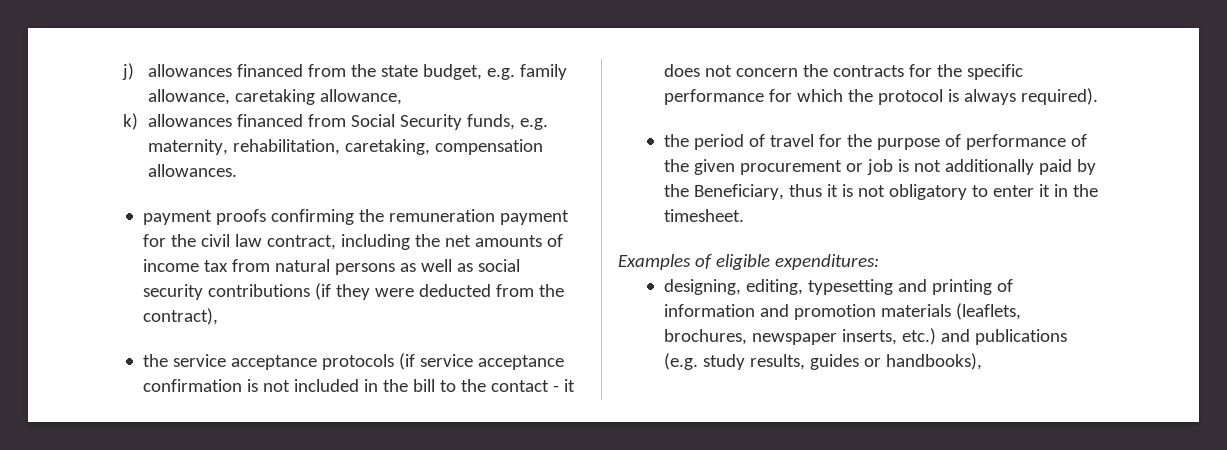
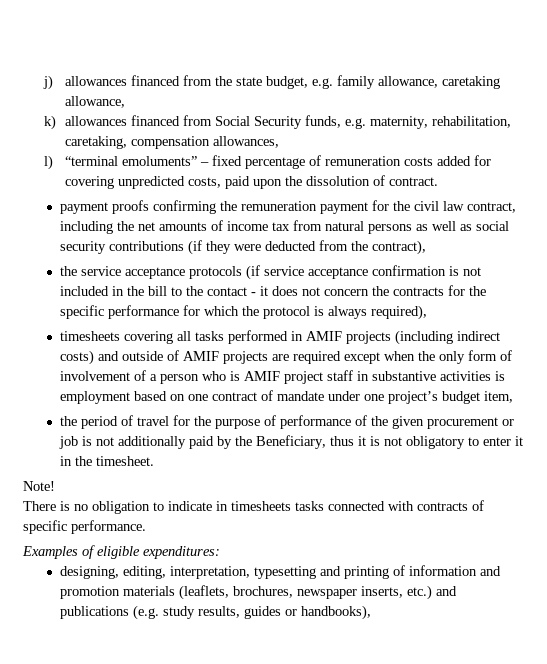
- k) allowances financed from Social Security funds, e.g. maternity, rehabilitation, caretaking, compensation allowances.
+ k) allowances financed from Social Security funds, e.g. maternity, rehabilitation, caretaking, compensation allowances,
+ l) “terminal emoluments” – fixed percentage of remuneration costs added for covering unpredicted costs, paid upon the dissolution of contract.
- the service acceptance protocols (if service acceptance confirmation is not included in the bill to the contact - it does not concern the contracts for the specific performance for which the protocol is always required).
+ the service acceptance protocols (if service acceptance confirmation is not included in the bill to the contact - it does not concern the contracts for the specific performance for which the protocol is always required),
+ timesheets covering all tasks performed in AMIF projects (including indirect costs) and outside of AMIF projects are required except when the only form of involvement of a person who is AMIF project staff in substantive activities is employment based on one contract of mandate under one project’s budget item,
+ Note!
+ There is no obligation to indicate in timesheets tasks connected with contracts of specific performance.
- designing, editing, typesetting and printing of information and promotion materials (leaflets, brochures, newspaper inserts, etc.) and publications (e.g. study results, guides or handbooks),
+ designing, editing, interpretation, typesetting and printing of information and promotion materials (leaflets, brochures, newspaper inserts, etc.) and publications (e.g. study results, guides or handbooks),

